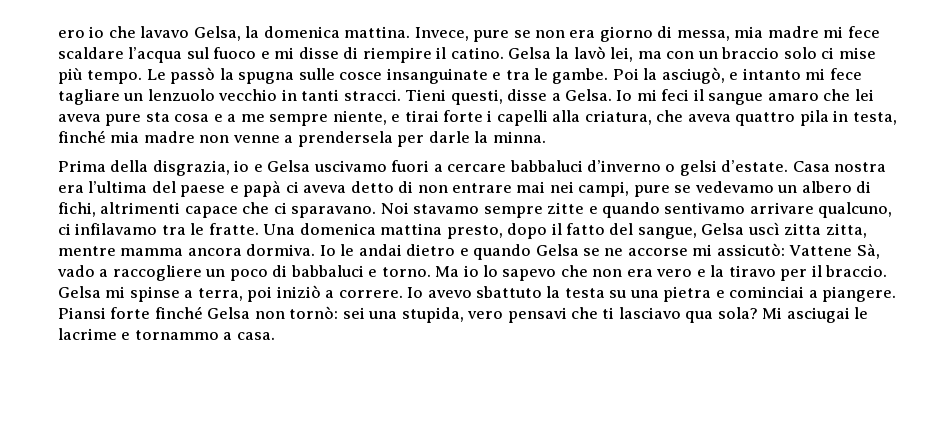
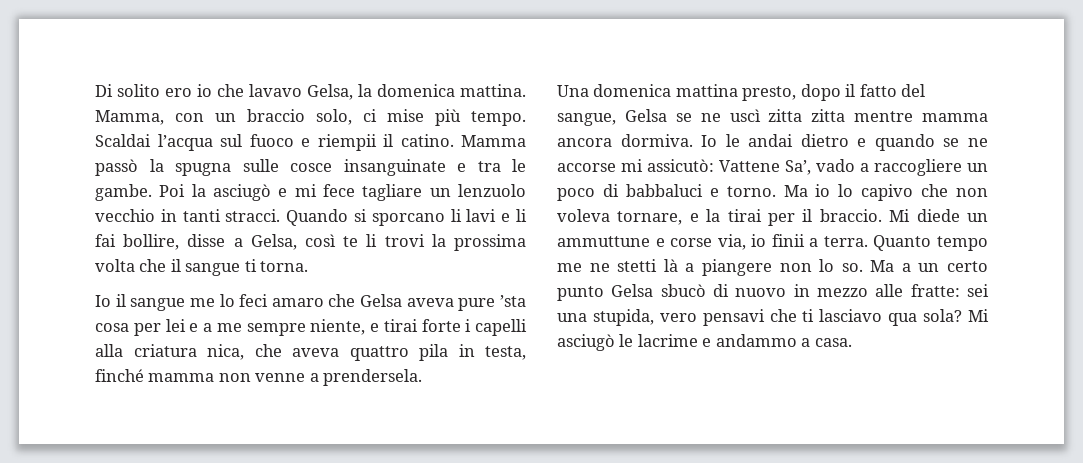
- ero io che lavavo Gelsa, la domenica mattina.
+ Di solito ero io che lavavo Gelsa, la domenica mattina.
- Invece, pure se non era giorno di messa, mia madre mi fece scaldare l’acqua sul fuoco e mi disse di riempire il catino. Gelsa la lavò lei, ma con un braccio solo ci mise più tempo. Le passò la spugna sulle cosce insanguinate e tra le gambe.
+ Mamma, con un braccio solo, ci mise più tempo. Scaldai l’acqua sul fuoco e riempii il catino. Mamma passò la spugna sulle cosce insanguinate e tra le gambe.
- Poi la asciugò, e intanto mi fece tagliare un lenzuolo vecchio in tanti stracci.
+ Poi la asciugò e mi fece tagliare un lenzuolo vecchio in tanti stracci.
- Tieni questi, disse a Gelsa. Io mi feci il sangue amaro che lei aveva pure sta cosa e a me sempre niente, e tirai forte i capelli alla criatura, che aveva quattro pila in testa, finché mia madre non venne a prendersela per darle la minna.
- Prima della disgrazia, io e Gelsa uscivamo fuori a cercare babbaluci d’inverno o gelsi d’estate. Casa nostra era l’ultima del paese e papà ci aveva detto di non entrare mai nei campi, pure se vedevamo un albero di fichi, altrimenti capace che ci sparavano. Noi stavamo sempre zitte e quando sentivamo arrivare qualcuno, ci infilavamo tra le fratte. Una domenica mattina presto, dopo il fatto del sangue, Gelsa uscì zitta zitta, mentre mamma ancora dormiva.
+ Quando si sporcano li lavi e li fai bollire, disse a Gelsa, così te li trovi la prossima volta che il sangue ti torna.
+ Io il sangue me lo feci amaro che Gelsa aveva pure ’sta cosa per lei e a me sempre niente, e tirai forte i capelli alla criatura nica, che aveva quattro pila in testa, finché mamma non venne a prendersela.
+ Una domenica mattina presto, dopo il fatto del sangue, Gelsa se ne uscì zitta zitta mentre mamma ancora dormiva.
- Io le andai dietro e quando Gelsa se ne accorse mi assicutò: Vattene Sà, vado a raccogliere un poco di babbaluci e torno.
+ Io le andai dietro e quando se ne accorse mi assicutò: Vattene Sa’, vado a raccogliere un poco di babbaluci e torno.
- Ma io lo sapevo che non era vero e la tiravo per il braccio.
+ Ma io lo capivo che non voleva tornare, e la tirai per il braccio.
- Gelsa mi spinse a terra, poi iniziò a correre. Io avevo sbattuto la testa su una pietra e cominciai a piangere. Piansi forte finché Gelsa non tornò: sei una stupida, vero pensavi che ti lasciavo qua sola?
+ Mi diede un ammuttune e corse via, io finii a terra. Quanto tempo me ne stetti là a piangere non lo so. Ma a un certo punto Gelsa sbucò di nuovo in mezzo alle fratte: sei una stupida, vero pensavi che ti lasciavo qua sola?
- Mi asciugai le lacrime e tornammo a casa.
+ Mi asciugò le lacrime e andammo a casa.

